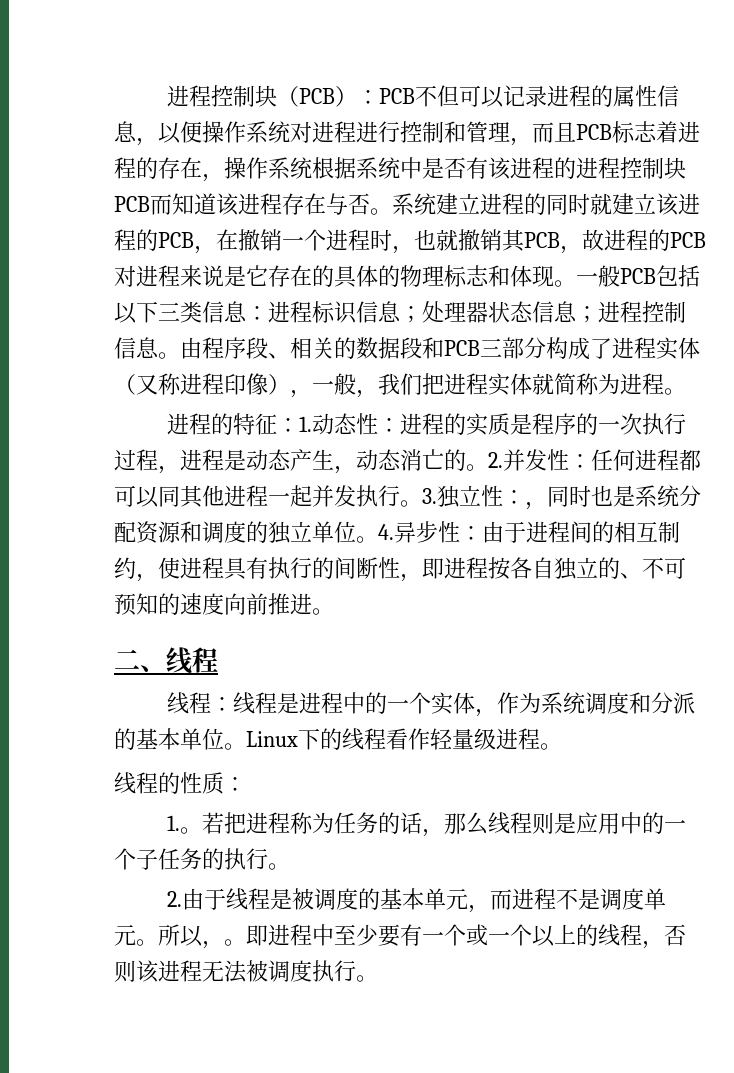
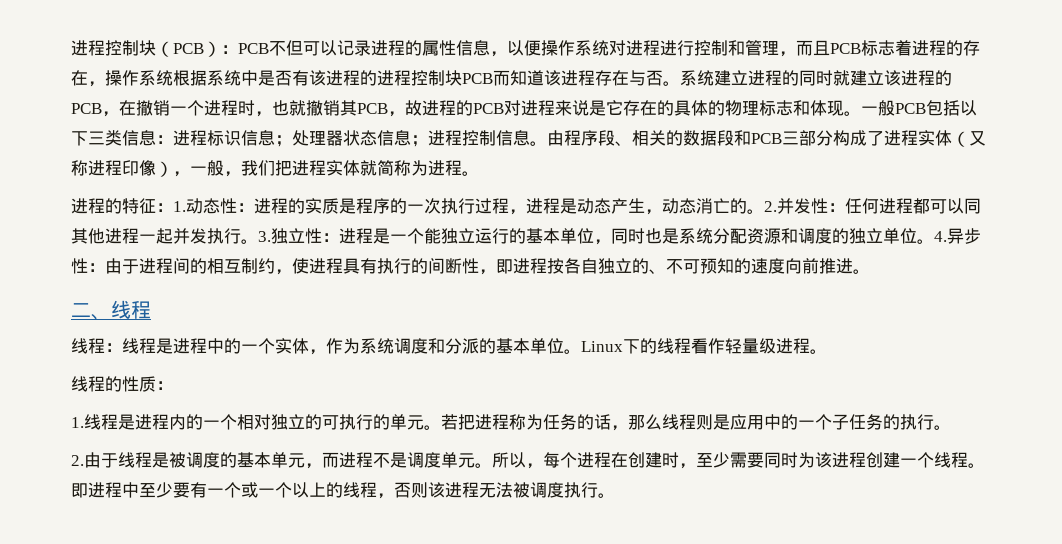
- 3.独立性：，同时也是系统分配资源和调度的独立单位。
+ 3.独立性：进程是一个能独立运行的基本单位，同时也是系统分配资源和调度的独立单位。
- 1.。
+ 1.线程是进程内的一个相对独立的可执行的单元。
- 所以，。
+ 所以，每个进程在创建时，至少需要同时为该进程创建一个线程。

